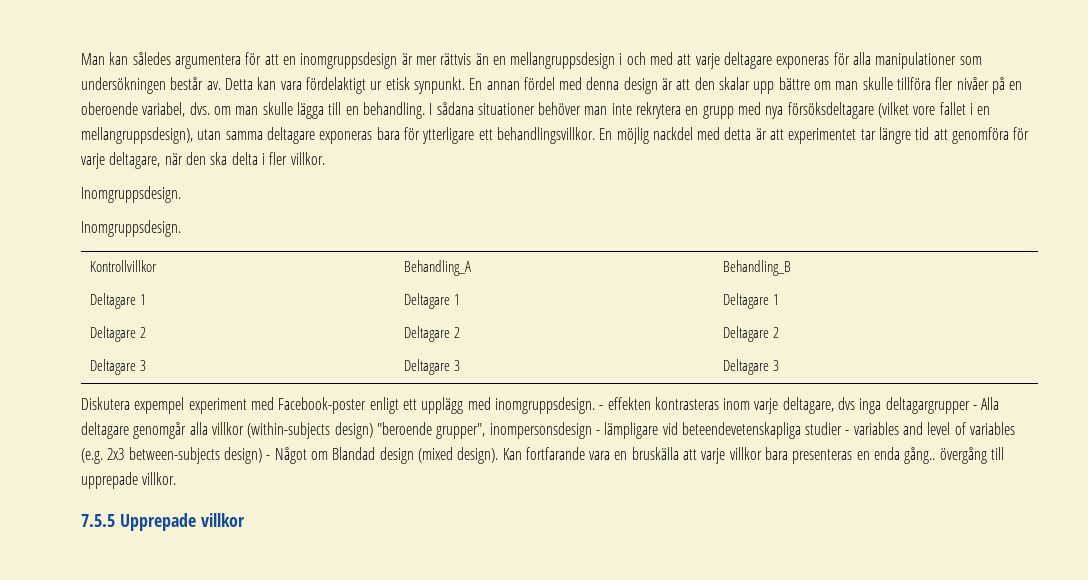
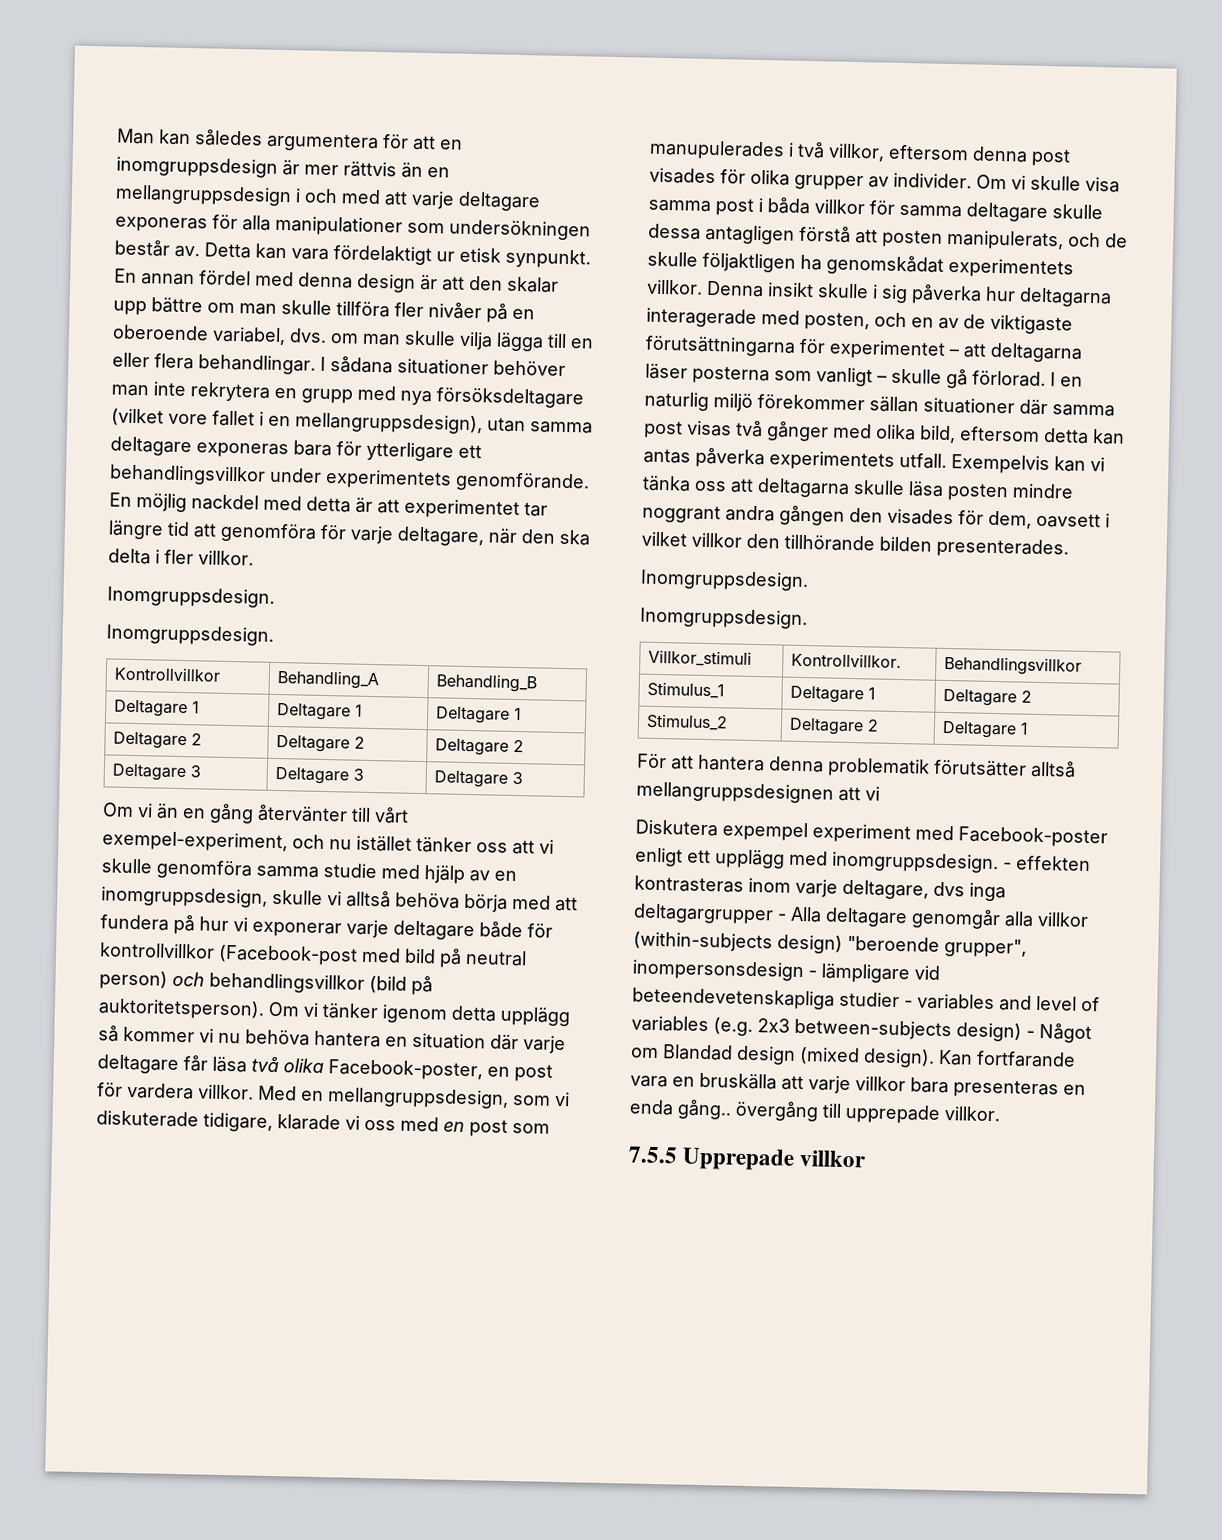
- En annan fördel med denna design är att den skalar upp bättre om man skulle tillföra fler nivåer på en oberoende variabel, dvs. om man skulle lägga till en behandling.
+ En annan fördel med denna design är att den skalar upp bättre om man skulle tillföra fler nivåer på en oberoende variabel, dvs. om man skulle vilja lägga till en eller flera behandlingar.
- I sådana situationer behöver man inte rekrytera en grupp med nya försöksdeltagare (vilket vore fallet i en mellangruppsdesign), utan samma deltagare exponeras bara för ytterligare ett behandlingsvillkor.
+ I sådana situationer behöver man inte rekrytera en grupp med nya försöksdeltagare (vilket vore fallet i en mellangruppsdesign), utan samma deltagare exponeras bara för ytterligare ett behandlingsvillkor under experimentets genomförande.
+ Om vi än en gång återvänter till vårt exempel-experiment, och nu istället tänker oss att vi skulle genomföra samma studie med hjälp av en inomgruppsdesign, skulle vi alltså behöva börja med att fundera på hur vi exponerar varje deltagare både för kontrollvillkor (Facebook-post med bild på neutral person) och behandlingsvillkor (bild på auktoritetsperson). Om vi tänker igenom detta upplägg så kommer vi nu behöva hantera en situation där varje deltagare får läsa två olika Facebook-poster, en post för vardera villkor. Med en mellangruppsdesign, som vi diskuterade tidigare, klarade vi oss med en post som manupulerades i två villkor, eftersom denna post visades för olika grupper av individer. Om vi skulle visa samma post i båda villkor för samma deltagare skulle dessa antagligen förstå att posten manipulerats, och de skulle följaktligen ha genomskådat experimentets villkor. Denna insikt skulle i sig påverka hur deltagarna interagerade med posten, och en av de viktigaste förutsättningarna för experimentet – att deltagarna läser posterna som vanligt – skulle gå förlorad. I en naturlig miljö förekommer sällan situationer där samma post visas två gånger med olika bild, eftersom detta kan antas påverka experimentets utfall. Exempelvis kan vi tänka oss att deltagarna skulle läsa posten mindre noggrant andra gången den visades för dem, oavsett i vilket villkor den tillhörande bilden presenterades.
+ Inomgruppsdesign.
+ Inomgruppsdesign.
+ Villkor_stimuli | Kontrollvillkor. | Behandlingsvillkor
+ Stimulus_1 | Deltagare 1 | Deltagare 2
+ Stimulus_2 | Deltagare 2 | Deltagare 1
+ För att hantera denna problematik förutsätter alltså mellangruppsdesignen att vi

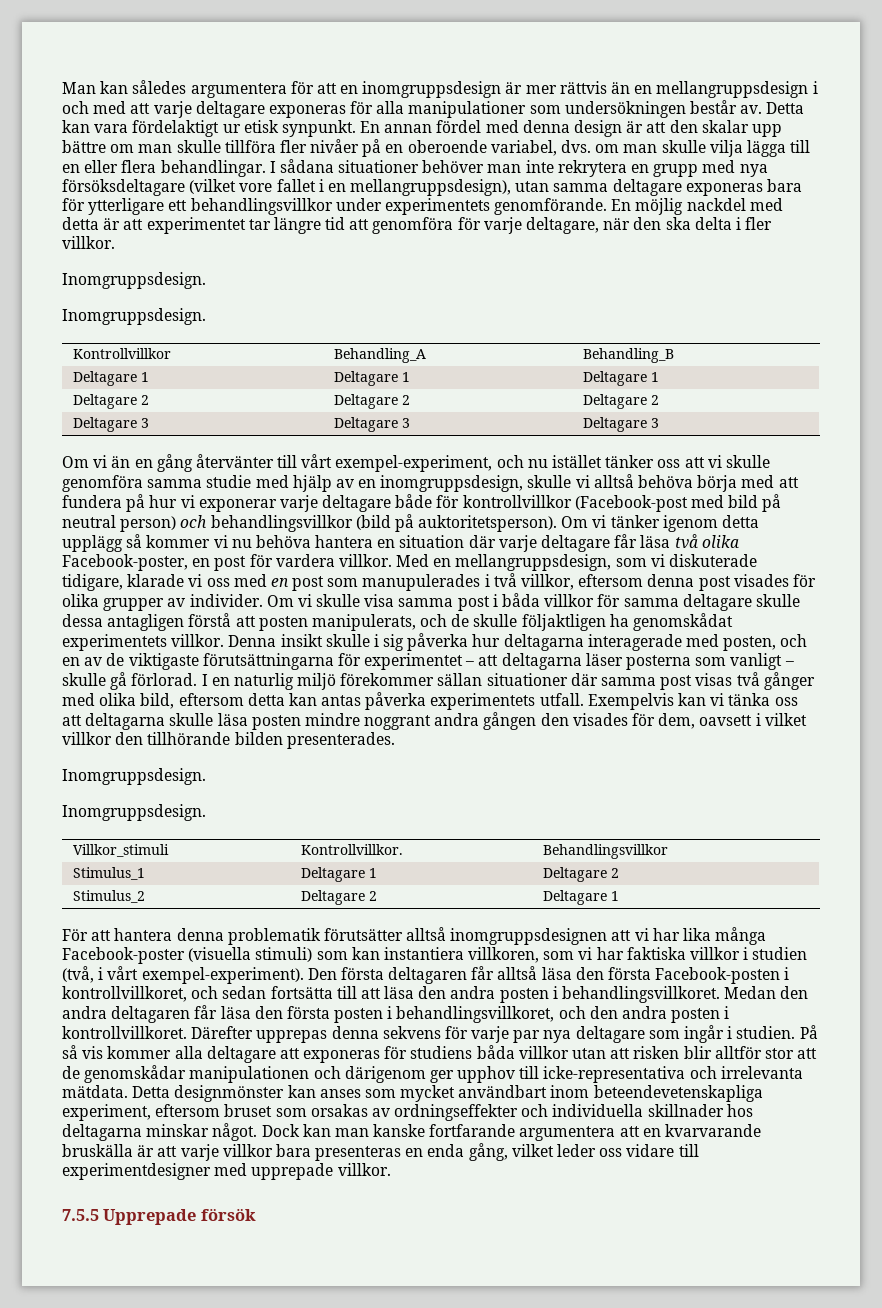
- För att hantera denna problematik förutsätter alltså mellangruppsdesignen att vi
- Diskutera expempel experiment med Facebook-poster enligt ett upplägg med inomgruppsdesign. - effekten kontrasteras inom varje deltagare, dvs inga deltagargrupper - Alla deltagare genomgår alla villkor (within-subjects design) "beroende grupper", inompersonsdesign - lämpligare vid beteendevetenskapliga studier - variables and level of variables (e.g. 2x3 between-subjects design) - Något om Blandad design (mixed design). Kan fortfarande vara en bruskälla att varje villkor bara presenteras en enda gång.. övergång till upprepade villkor.
+ För att hantera denna problematik förutsätter alltså inomgruppsdesignen att vi har lika många Facebook-poster (visuella stimuli) som kan instantiera villkoren, som vi har faktiska villkor i studien (två, i vårt exempel-experiment). Den första deltagaren får alltså läsa den första Facebook-posten i kontrollvillkoret, och sedan fortsätta till att läsa den andra posten i behandlingsvillkoret. Medan den andra deltagaren får läsa den första posten i behandlingsvillkoret, och den andra posten i kontrollvillkoret. Därefter upprepas denna sekvens för varje par nya deltagare som ingår i studien. På så vis kommer alla deltagare att exponeras för studiens båda villkor utan att risken blir alltför stor att de genomskådar manipulationen och därigenom ger upphov till icke-representativa och irrelevanta mätdata. Detta designmönster kan anses som mycket användbart inom beteendevetenskapliga experiment, eftersom bruset som orsakas av ordningseffekter och individuella skillnader hos deltagarna minskar något. Dock kan man kanske fortfarande argumentera att en kvarvarande bruskälla är att varje villkor bara presenteras en enda gång, vilket leder oss vidare till experimentdesigner med upprepade villkor.
- 7.5.5 Upprepade villkor
+ 7.5.5 Upprepade försök

